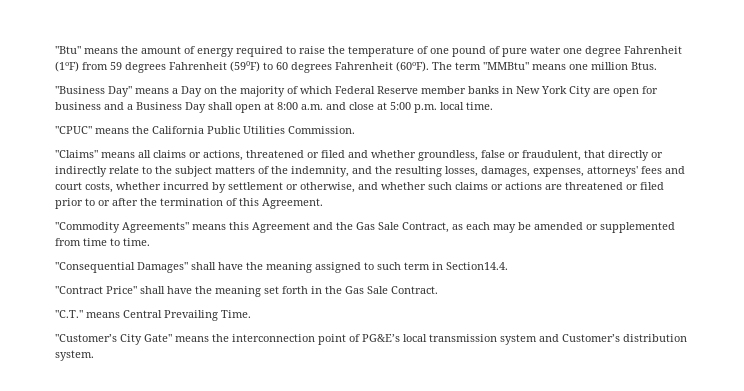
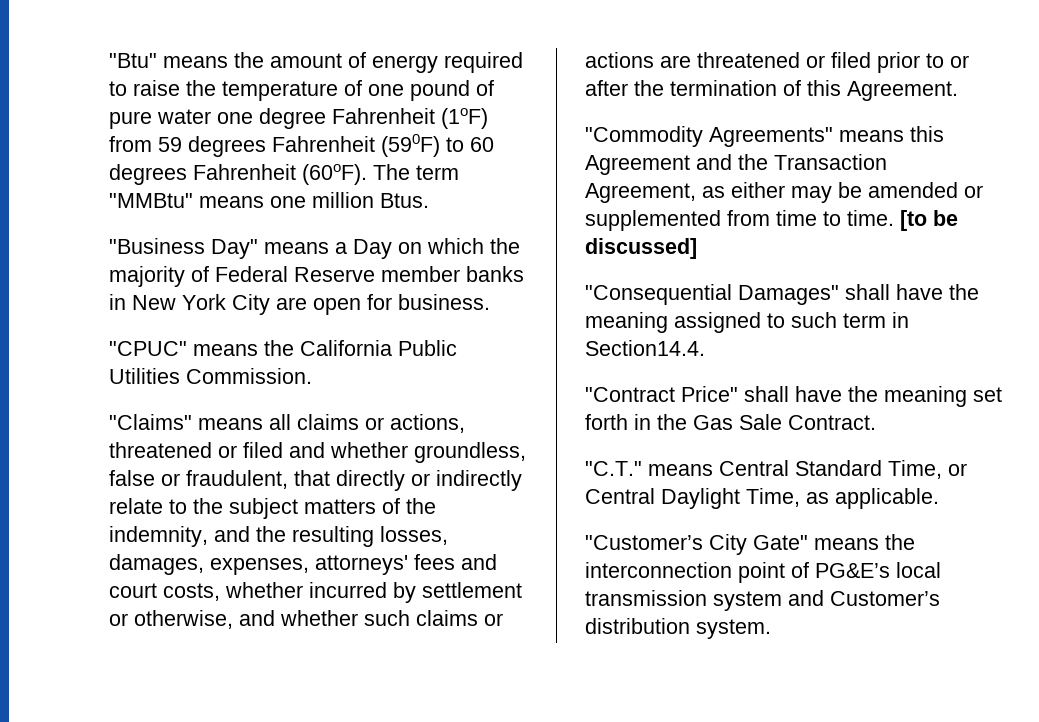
- "Business Day" means a Day on the majority of which Federal Reserve member banks in New York City are open for business and a Business Day shall open at 8:00 a.m. and close at 5:00 p.m. local time.
+ "Business Day" means a Day on which the majority of Federal Reserve member banks in New York City are open for business.
- "Commodity Agreements" means this Agreement and the Gas Sale Contract, as each may be amended or supplemented from time to time.
+ "Commodity Agreements" means this Agreement and the Transaction Agreement, as either may be amended or supplemented from time to time. [to be discussed]
- "C.T." means Central Prevailing Time.
+ "C.T." means Central Standard Time, or Central Daylight Time, as applicable.

